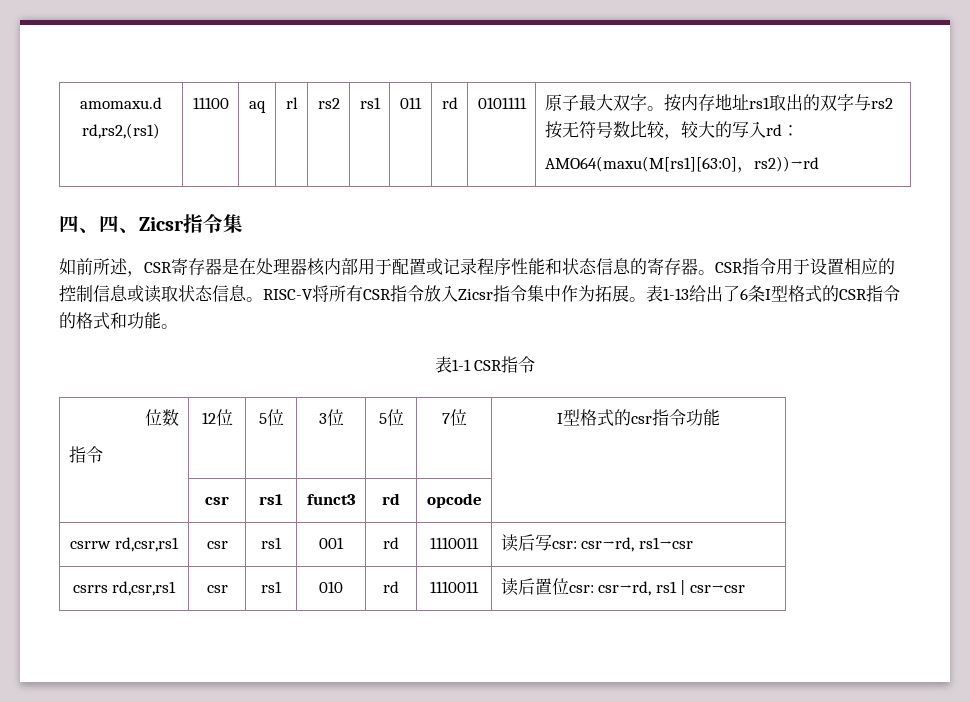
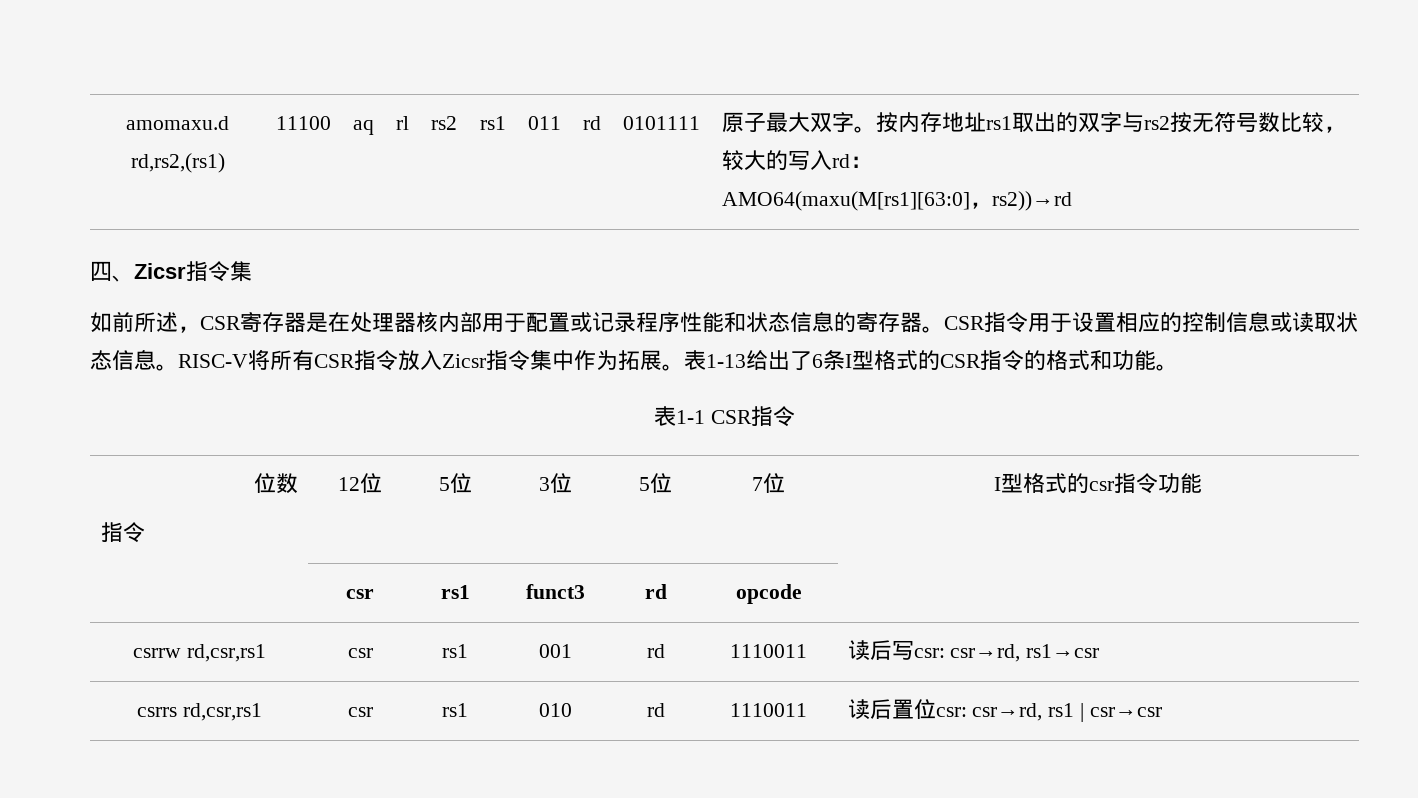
- 四、四、Zicsr指令集
+ 四、Zicsr指令集

